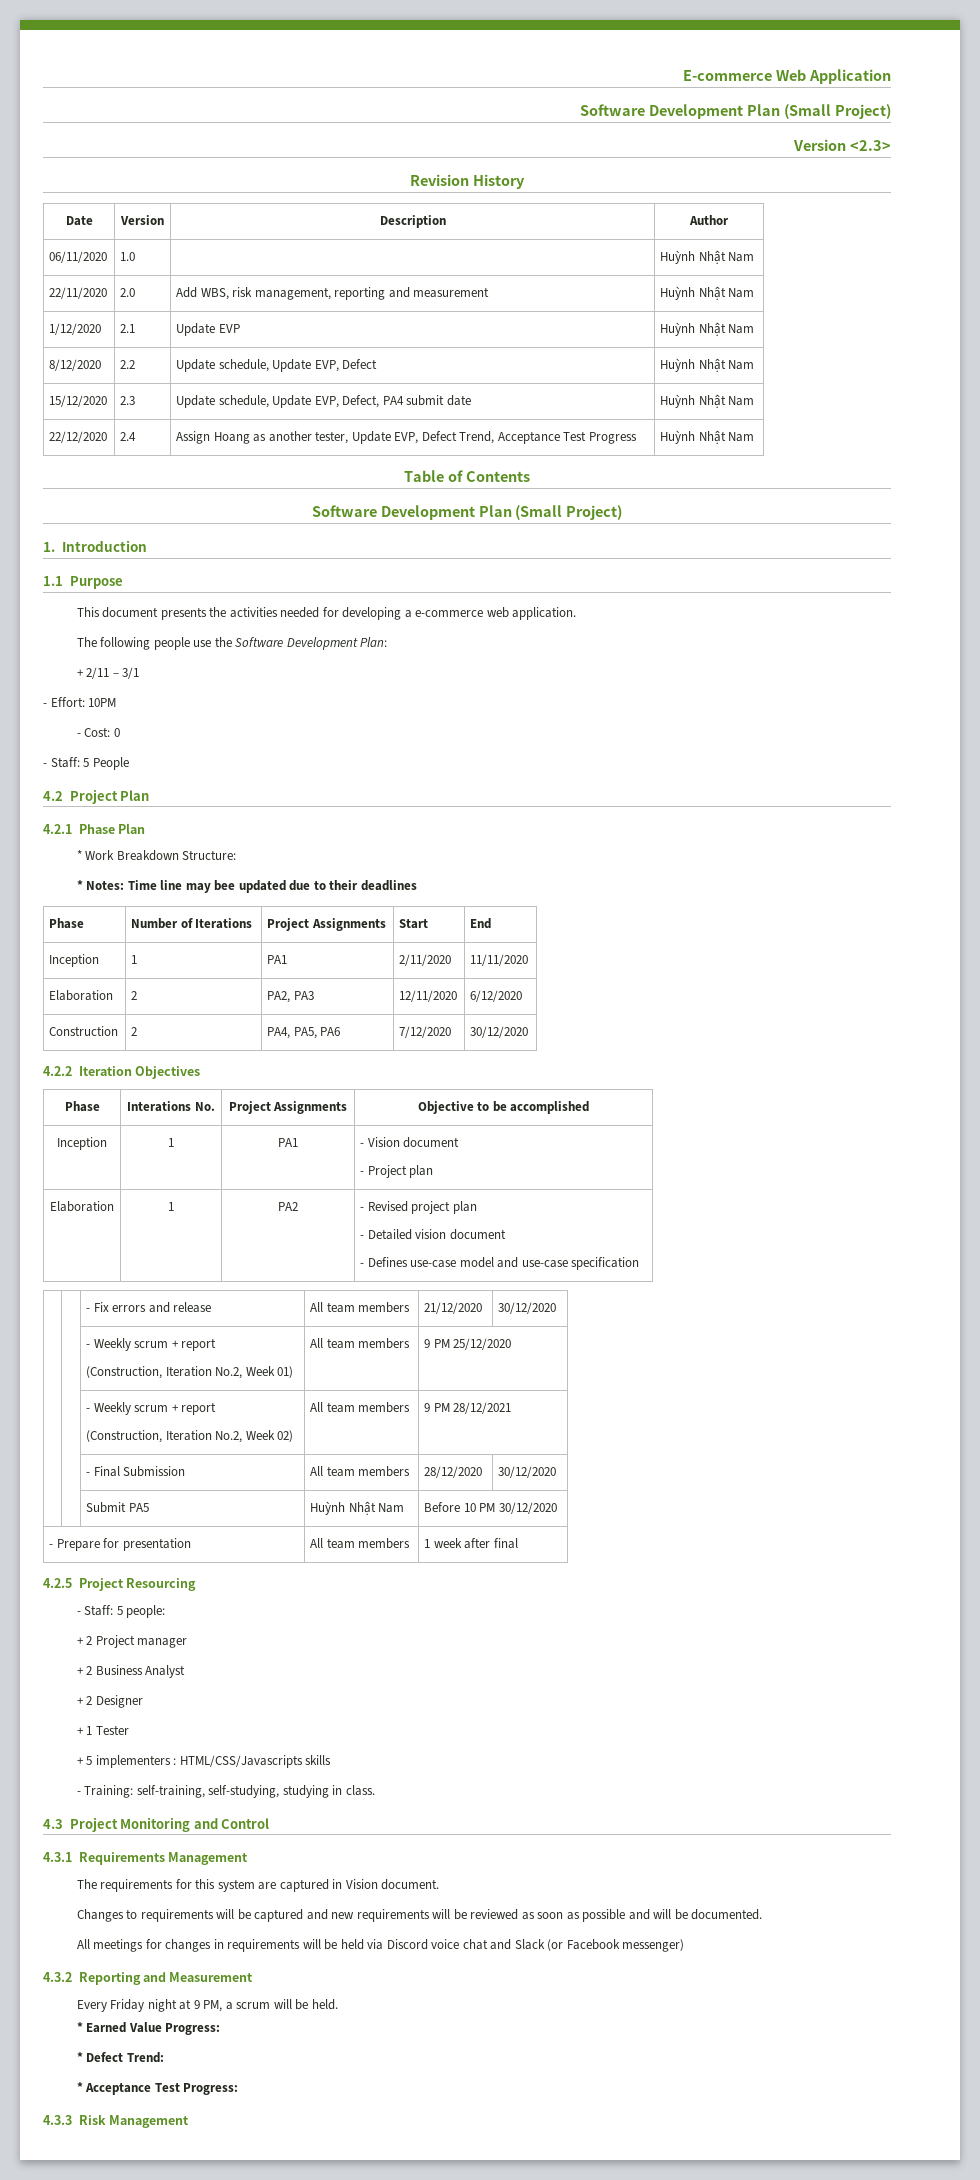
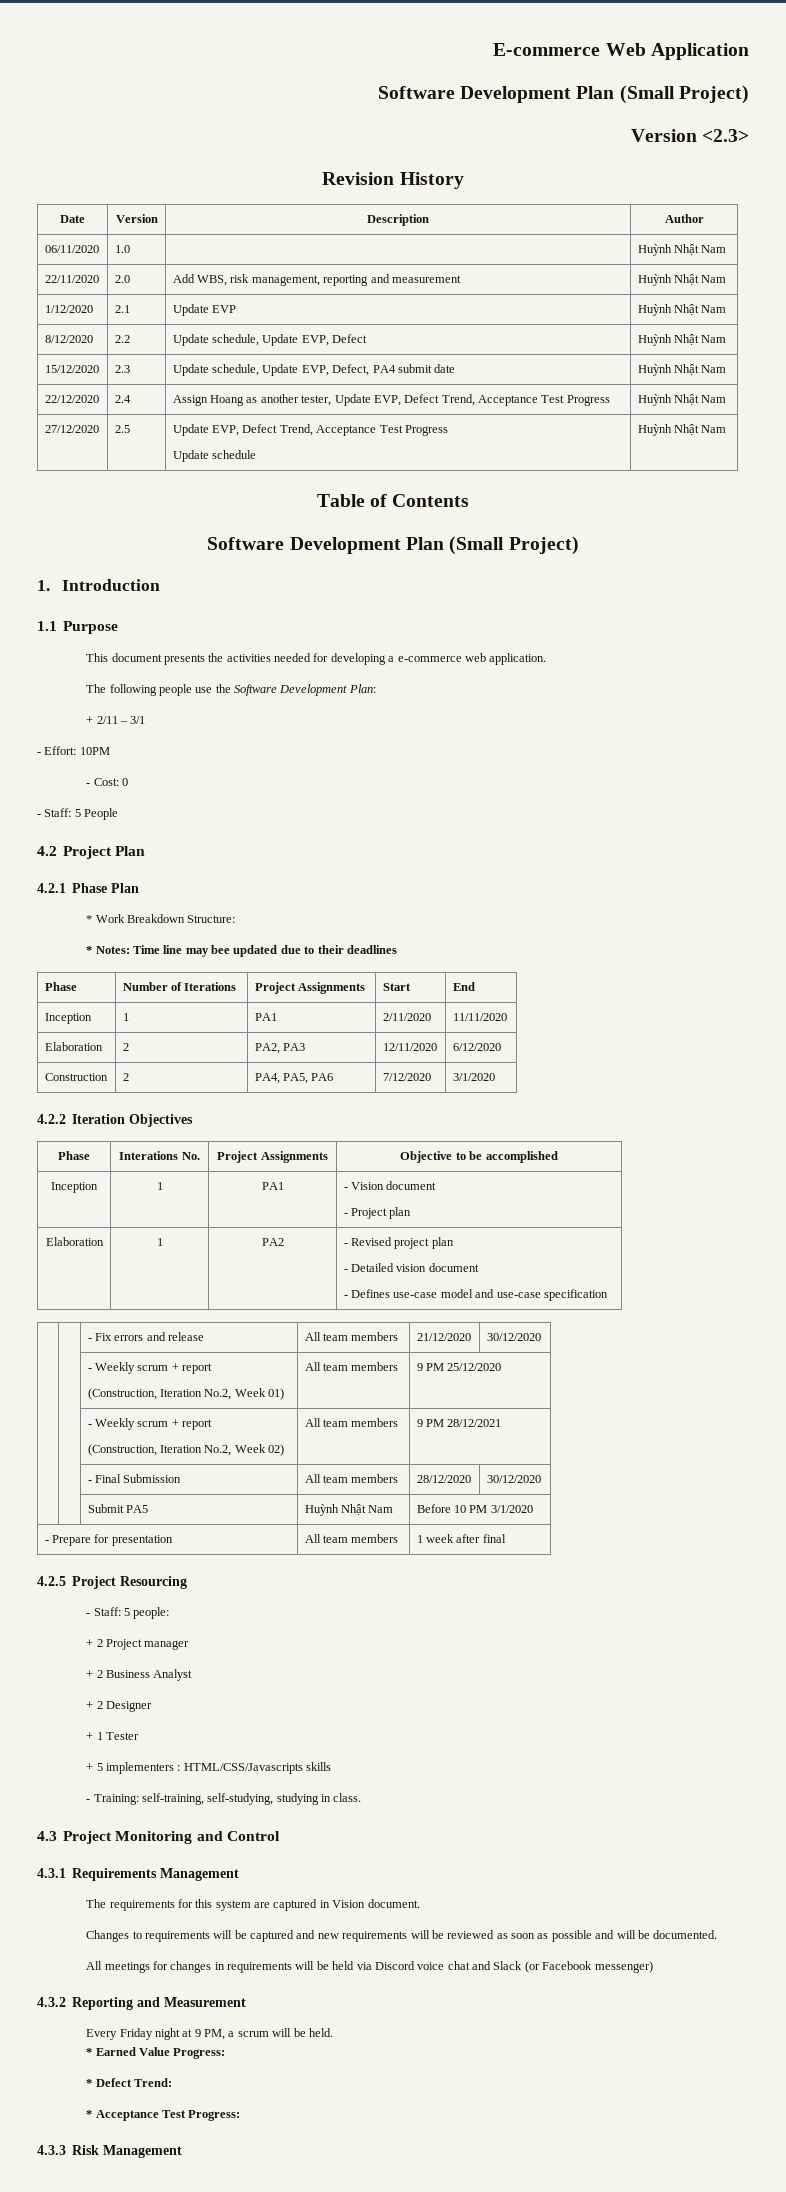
+ 27/12/2020 | 2.5 | Update EVP, Defect Trend, Acceptance Test Progress
+ Update schedule | Huỳnh Nhật Nam
- Construction | 2 | PA4, PA5, PA6 | 7/12/2020 | 30/12/2020
+ Construction | 2 | PA4, PA5, PA6 | 7/12/2020 | 3/1/2020
- | | Submit PA5 | Huỳnh Nhật Nam | Before 10 PM 30/12/2020
+ | | Submit PA5 | Huỳnh Nhật Nam | Before 10 PM 3/1/2020

